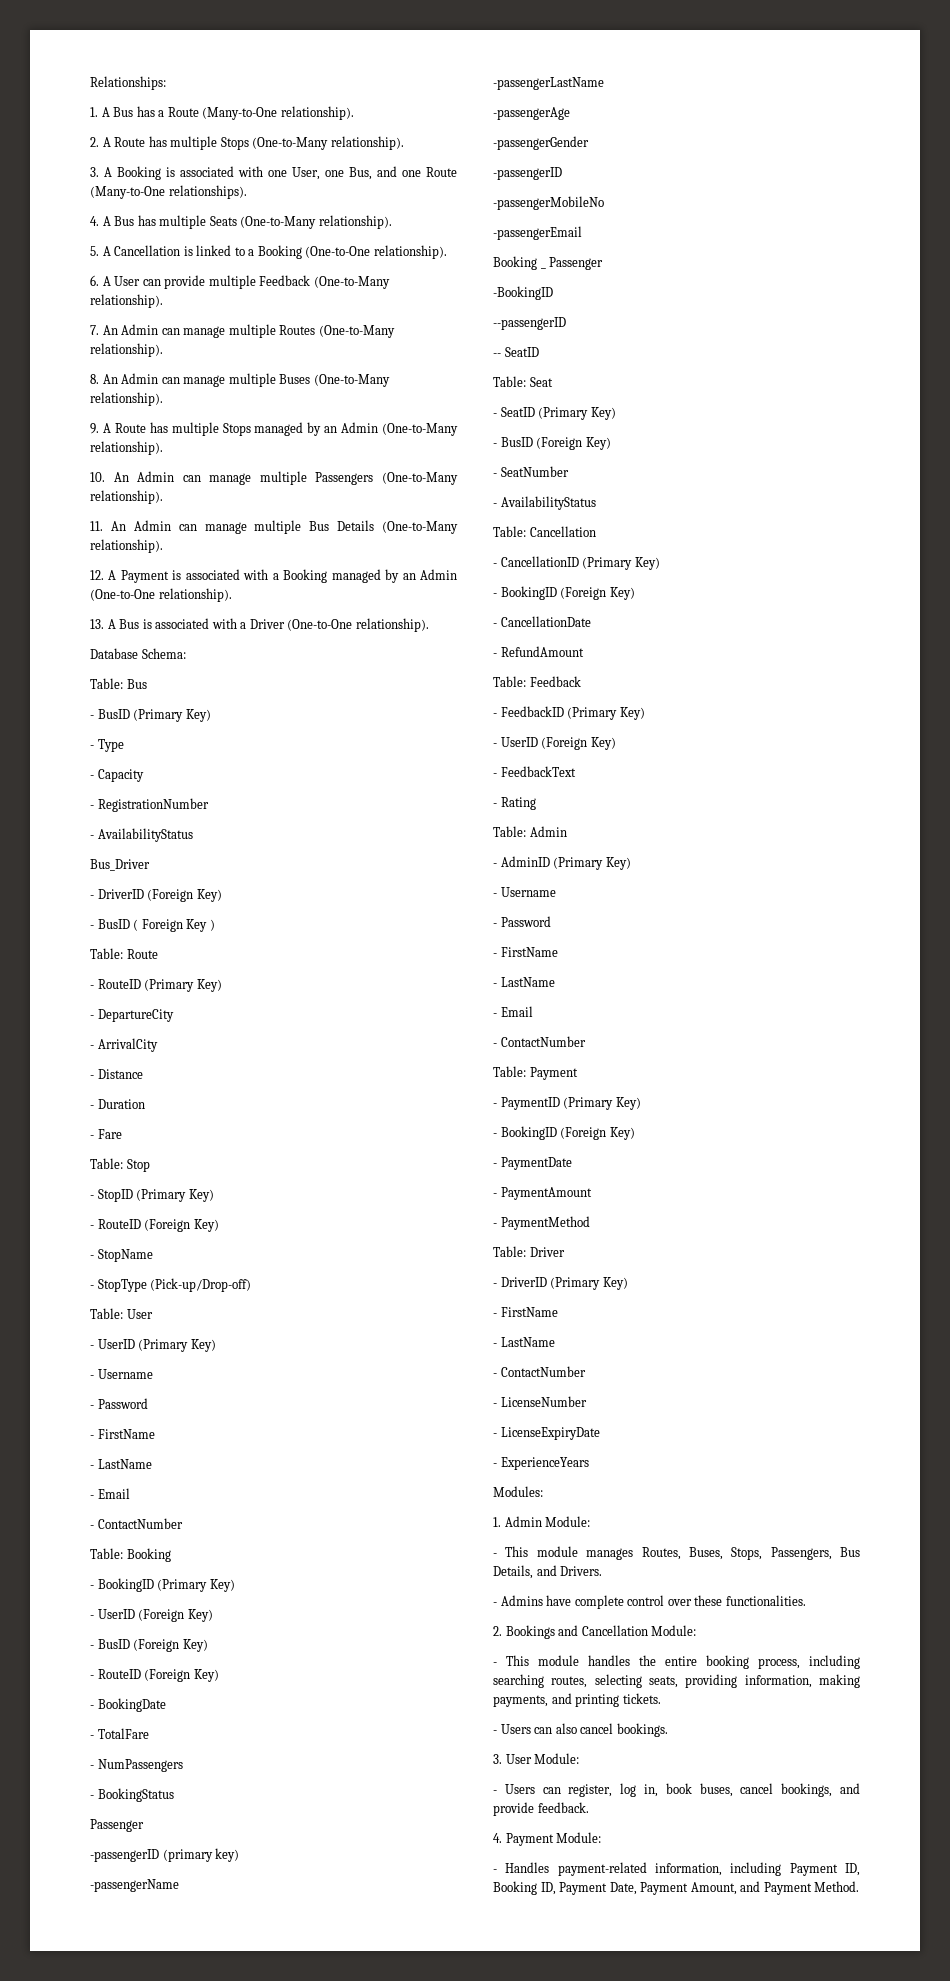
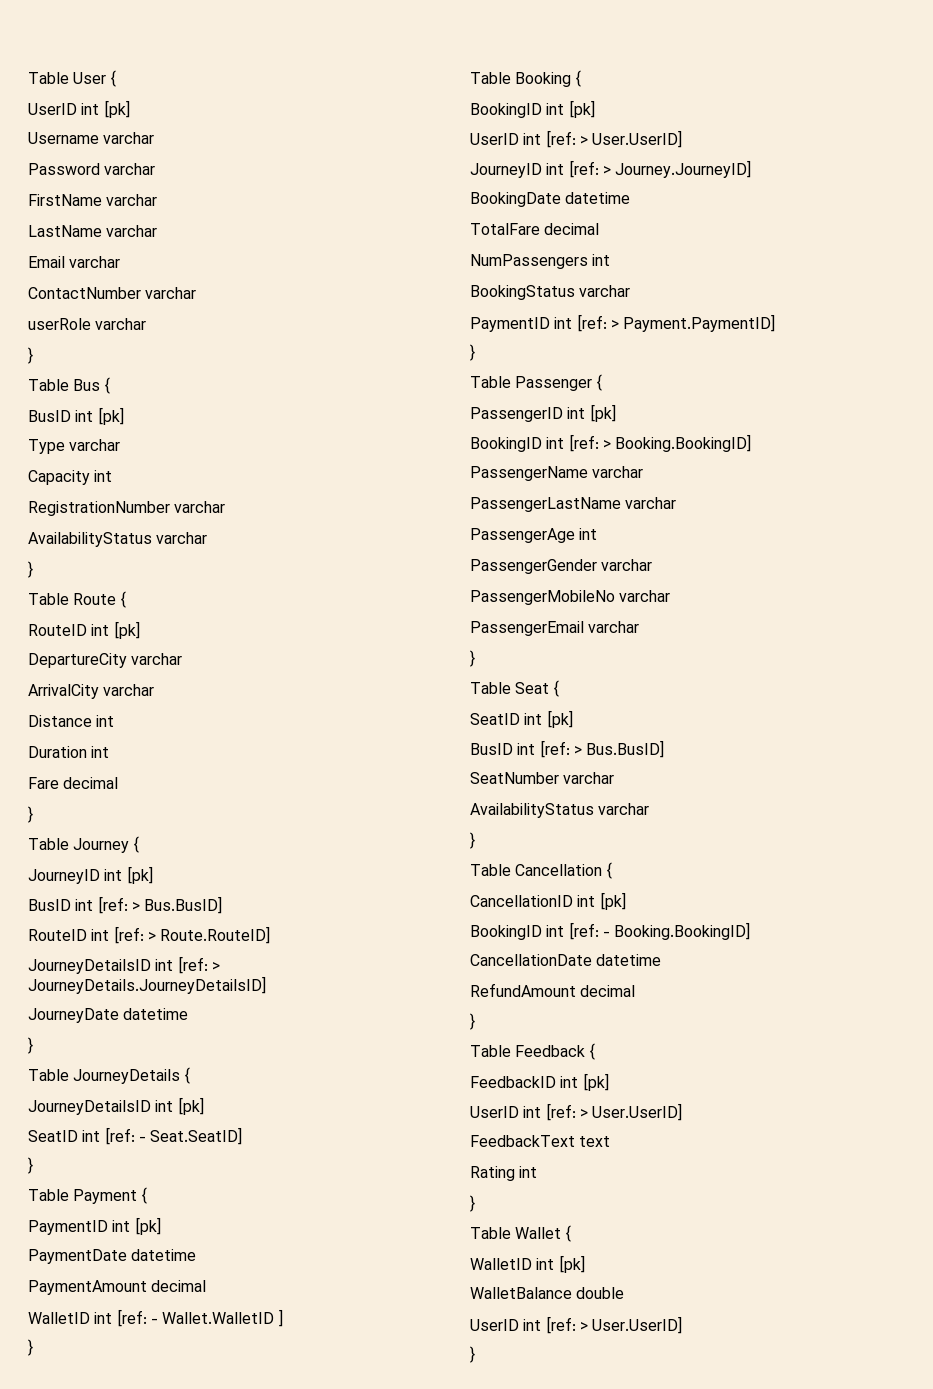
- Relationships:
- 1. A Bus has a Route (Many-to-One relationship).
- 2. A Route has multiple Stops (One-to-Many relationship).
- 3. A Booking is associated with one User, one Bus, and one Route (Many-to-One relationships).
- 4. A Bus has multiple Seats (One-to-Many relationship).
- 5. A Cancellation is linked to a Booking (One-to-One relationship).
- 6. A User can provide multiple Feedback (One-to-Many relationship).
- 7. An Admin can manage multiple Routes (One-to-Many relationship).
- 8. An Admin can manage multiple Buses (One-to-Many relationship).
- 9. A Route has multiple Stops managed by an Admin (One-to-Many relationship).
- 10. An Admin can manage multiple Passengers (One-to-Many relationship).
- 11. An Admin can manage multiple Bus Details (One-to-Many relationship).
- 12. A Payment is associated with a Booking managed by an Admin (One-to-One relationship).
- 13. A Bus is associated with a Driver (One-to-One relationship).
- Database Schema:
- Table: Bus
- - BusID (Primary Key)
- - Type
- - Capacity
- - RegistrationNumber
- - AvailabilityStatus
- Bus_Driver
- - DriverID (Foreign Key)
- - BusID ( Foreign Key )
- Table: Route
- - RouteID (Primary Key)
- - DepartureCity
- - ArrivalCity
- - Distance
- - Duration
- - Fare
- Table: Stop
- - StopID (Primary Key)
- - RouteID (Foreign Key)
- - StopName
- - StopType (Pick-up/Drop-off)
- Table: User
- - UserID (Primary Key)
- - Username
- - Password
- - FirstName
- - LastName
- - Email
- - ContactNumber
- Table: Booking
- - BookingID (Primary Key)
- - UserID (Foreign Key)
- - BusID (Foreign Key)
- - RouteID (Foreign Key)
- - BookingDate
- - TotalFare
- - NumPassengers
- - BookingStatus
- Passenger
- -passengerID (primary key)
- -passengerName
- -passengerLastName
- -passengerAge
- -passengerGender
- -passengerID
- -passengerMobileNo
- -passengerEmail
- Booking _ Passenger
- -BookingID
- --passengerID
- -- SeatID
- Table: Seat
- - SeatID (Primary Key)
- - BusID (Foreign Key)
- - SeatNumber
- - AvailabilityStatus
- Table: Cancellation
- - CancellationID (Primary Key)
- - BookingID (Foreign Key)
- - CancellationDate
- - RefundAmount
- Table: Feedback
- - FeedbackID (Primary Key)
- - UserID (Foreign Key)
- - FeedbackText
- - Rating
- Table: Admin
- - AdminID (Primary Key)
- - Username
- - Password
- - FirstName
- - LastName
- - Email
- - ContactNumber
- Table: Payment
- - PaymentID (Primary Key)
- - BookingID (Foreign Key)
- - PaymentDate
- - PaymentAmount
- - PaymentMethod
- Table: Driver
- - DriverID (Primary Key)
- - FirstName
- - LastName
- - ContactNumber
- - LicenseNumber
- - LicenseExpiryDate
- - ExperienceYears
- Modules:
- 1. Admin Module:
- - This module manages Routes, Buses, Stops, Passengers, Bus Details, and Drivers.
- - Admins have complete control over these functionalities.
- 2. Bookings and Cancellation Module:
- - This module handles the entire booking process, including searching routes, selecting seats, providing information, making payments, and printing tickets.
- - Users can also cancel bookings.
- 3. User Module:
- - Users can register, log in, book buses, cancel bookings, and provide feedback.
- 4. Payment Module:
- - Handles payment-related information, including Payment ID, Booking ID, Payment Date, Payment Amount, and Payment Method.
+ Table User {
+ UserID int [pk]
+ Username varchar
+ Password varchar
+ FirstName varchar
+ LastName varchar
+ Email varchar
+ ContactNumber varchar
+ userRole varchar
+ }
+ Table Bus {
+ BusID int [pk]
+ Type varchar
+ Capacity int
+ RegistrationNumber varchar
+ AvailabilityStatus varchar
+ }
+ Table Route {
+ RouteID int [pk]
+ DepartureCity varchar
+ ArrivalCity varchar
+ Distance int
+ Duration int
+ Fare decimal
+ }
+ Table Journey {
+ JourneyID int [pk]
+ BusID int [ref: > Bus.BusID]
+ RouteID int [ref: > Route.RouteID]
+ JourneyDetailsID int [ref: > JourneyDetails.JourneyDetailsID]
+ JourneyDate datetime
+ }
+ Table JourneyDetails {
+ JourneyDetailsID int [pk]
+ SeatID int [ref: - Seat.SeatID]
+ }
+ Table Payment {
+ PaymentID int [pk]
+ PaymentDate datetime
+ PaymentAmount decimal
+ WalletID int [ref: - Wallet.WalletID ]
+ }
+ Table Booking {
+ BookingID int [pk]
+ UserID int [ref: > User.UserID]
+ JourneyID int [ref: > Journey.JourneyID]
+ BookingDate datetime
+ TotalFare decimal
+ NumPassengers int
+ BookingStatus varchar
+ PaymentID int [ref: > Payment.PaymentID]
+ }
+ Table Passenger {
+ PassengerID int [pk]
+ BookingID int [ref: > Booking.BookingID]
+ PassengerName varchar
+ PassengerLastName varchar
+ PassengerAge int
+ PassengerGender varchar
+ PassengerMobileNo varchar
+ PassengerEmail varchar
+ }
+ Table Seat {
+ SeatID int [pk]
+ BusID int [ref: > Bus.BusID]
+ SeatNumber varchar
+ AvailabilityStatus varchar
+ }
+ Table Cancellation {
+ CancellationID int [pk]
+ BookingID int [ref: - Booking.BookingID]
+ CancellationDate datetime
+ RefundAmount decimal
+ }
+ Table Feedback {
+ FeedbackID int [pk]
+ UserID int [ref: > User.UserID]
+ FeedbackText text
+ Rating int
+ }
+ Table Wallet {
+ WalletID int [pk]
+ WalletBalance double
+ UserID int [ref: > User.UserID]
+ }

